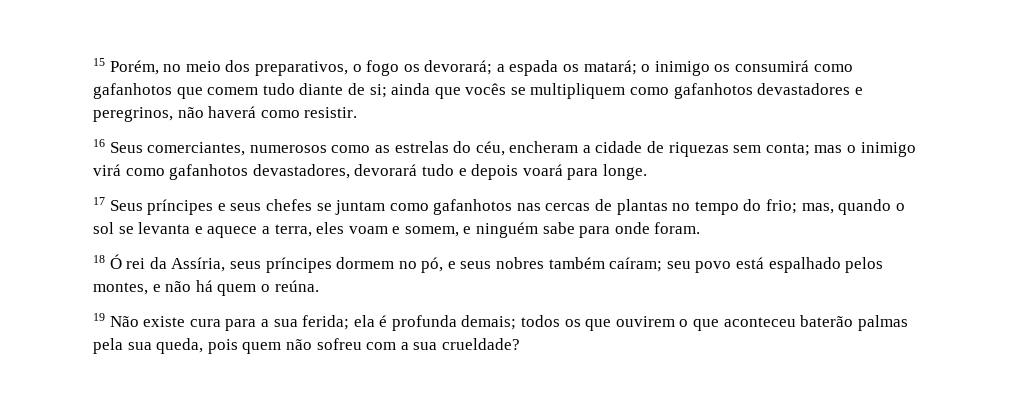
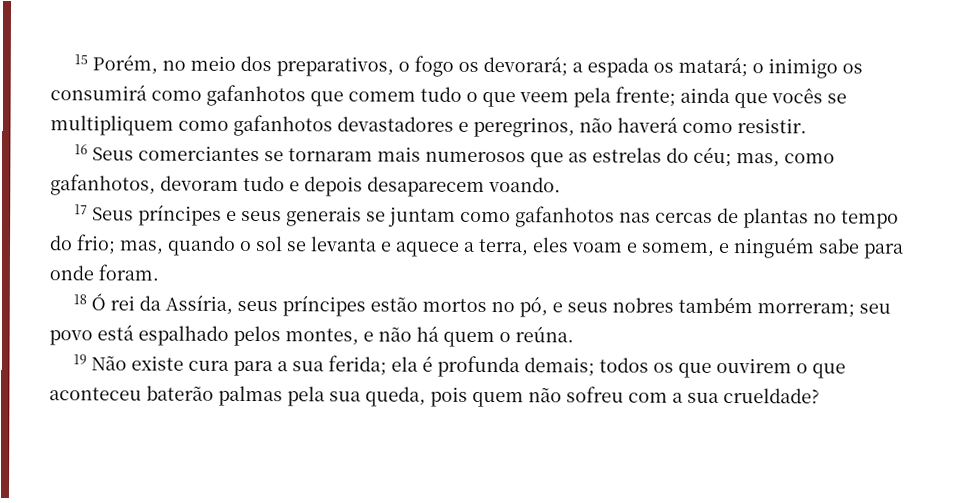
- 15 Porém, no meio dos preparativos, o fogo os devorará; a espada os matará; o inimigo os consumirá como gafanhotos que comem tudo diante de si; ainda que vocês se multipliquem como gafanhotos devastadores e peregrinos, não haverá como resistir.
+ 15 Porém, no meio dos preparativos, o fogo os devorará; a espada os matará; o inimigo os consumirá como gafanhotos que comem tudo o que veem pela frente; ainda que vocês se multipliquem como gafanhotos devastadores e peregrinos, não haverá como resistir.
- 16 Seus comerciantes, numerosos como as estrelas do céu, encheram a cidade de riquezas sem conta; mas o inimigo virá como gafanhotos devastadores, devorará tudo e depois voará para longe.
+ 16 Seus comerciantes se tornaram mais numerosos que as estrelas do céu; mas, como gafanhotos, devoram tudo e depois desaparecem voando.
- 17 Seus príncipes e seus chefes se juntam como gafanhotos nas cercas de plantas no tempo do frio; mas, quando o sol se levanta e aquece a terra, eles voam e somem, e ninguém sabe para onde foram.
+ 17 Seus príncipes e seus generais se juntam como gafanhotos nas cercas de plantas no tempo do frio; mas, quando o sol se levanta e aquece a terra, eles voam e somem, e ninguém sabe para onde foram.
- 18 Ó rei da Assíria, seus príncipes dormem no pó, e seus nobres também caíram; seu povo está espalhado pelos montes, e não há quem o reúna.
+ 18 Ó rei da Assíria, seus príncipes estão mortos no pó, e seus nobres também morreram; seu povo está espalhado pelos montes, e não há quem o reúna.

